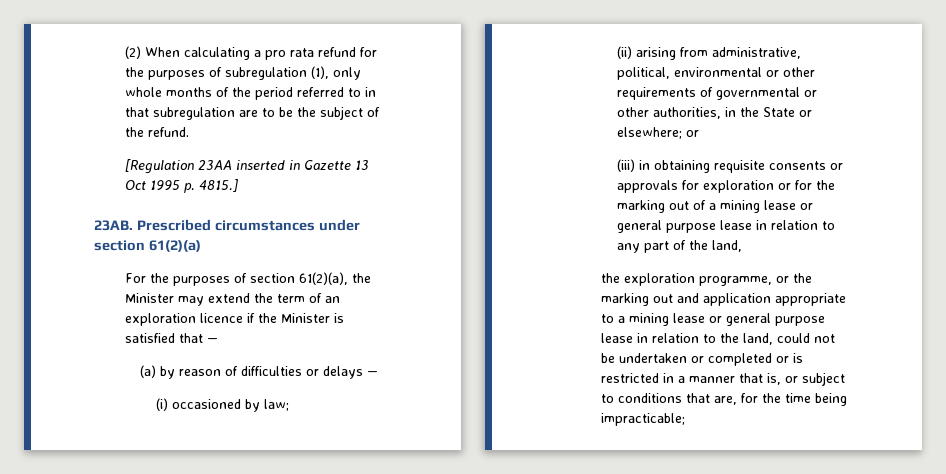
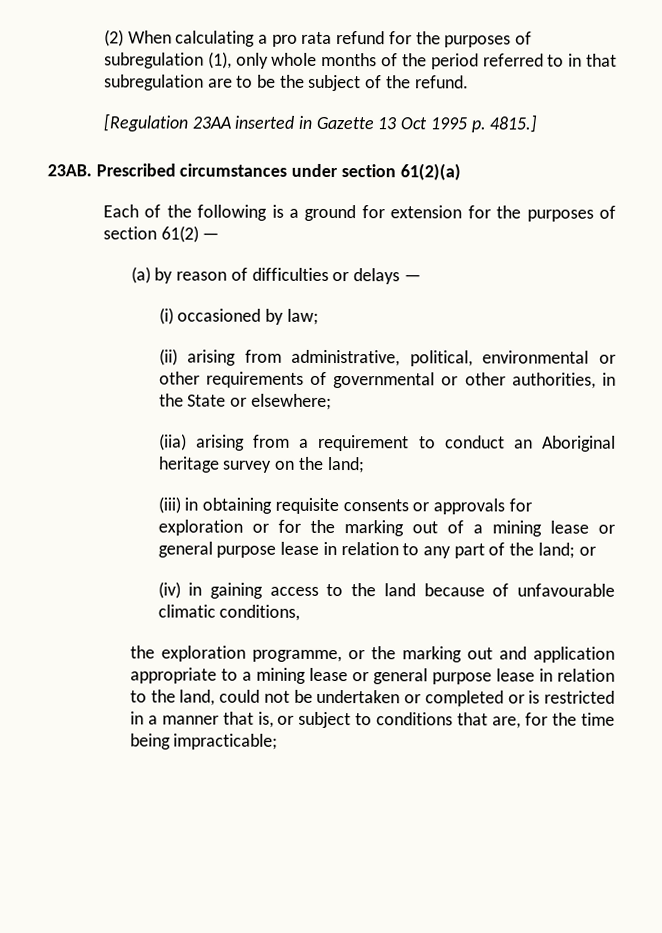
- For the purposes of section 61(2)(a), the Minister may extend the term of an exploration licence if the Minister is satisfied that —
+ Each of the following is a ground for extension for the purposes of section 61(2) —
- (ii) arising from administrative, political, environmental or other requirements of governmental or other authorities, in the State or elsewhere; or
+ (ii) arising from administrative, political, environmental or other requirements of governmental or other authorities, in the State or elsewhere;
+ (iia) arising from a requirement to conduct an Aboriginal heritage survey on the land;
- (iii) in obtaining requisite consents or approvals for exploration or for the marking out of a mining lease or general purpose lease in relation to any part of the land,
+ (iii) in obtaining requisite consents or approvals for exploration or for the marking out of a mining lease or general purpose lease in relation to any part of the land; or
+ (iv) in gaining access to the land because of unfavourable climatic conditions,

